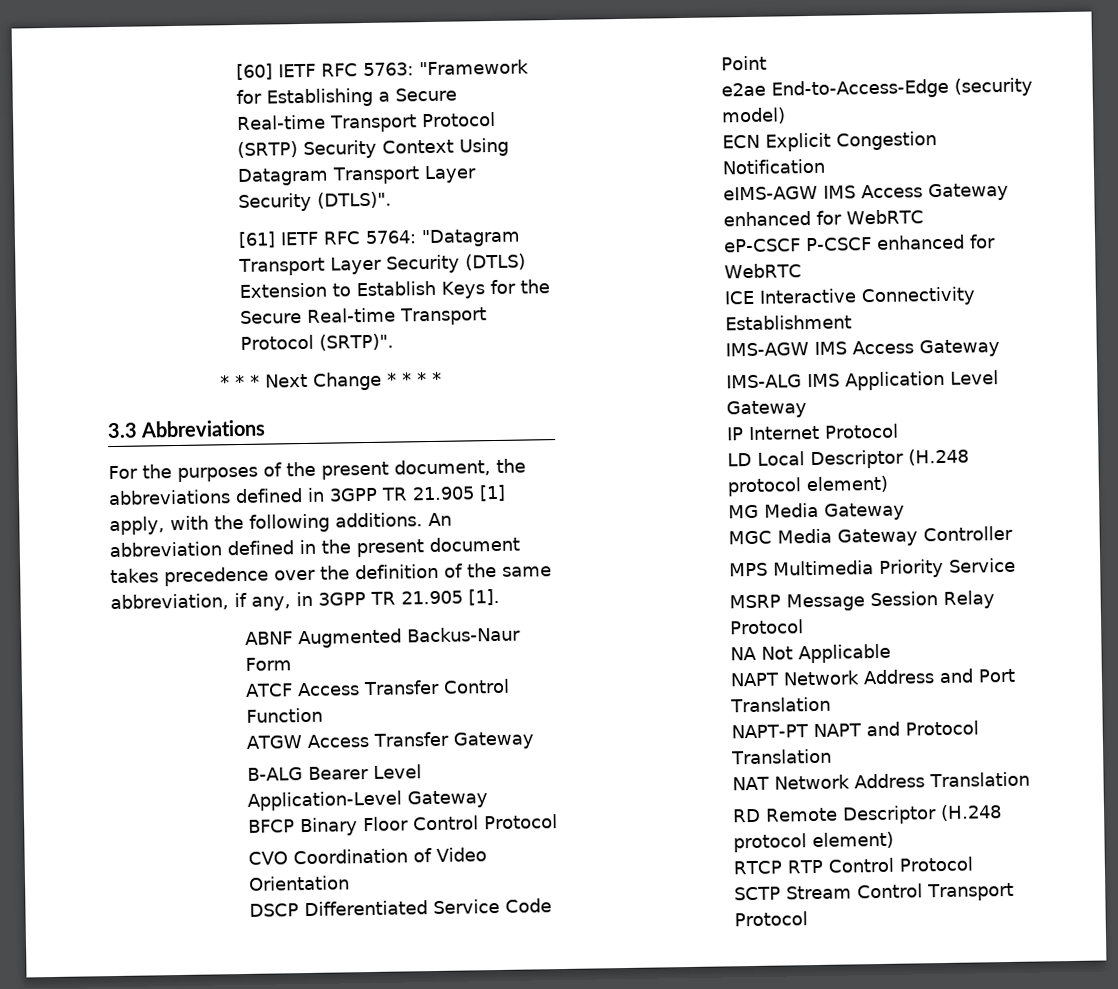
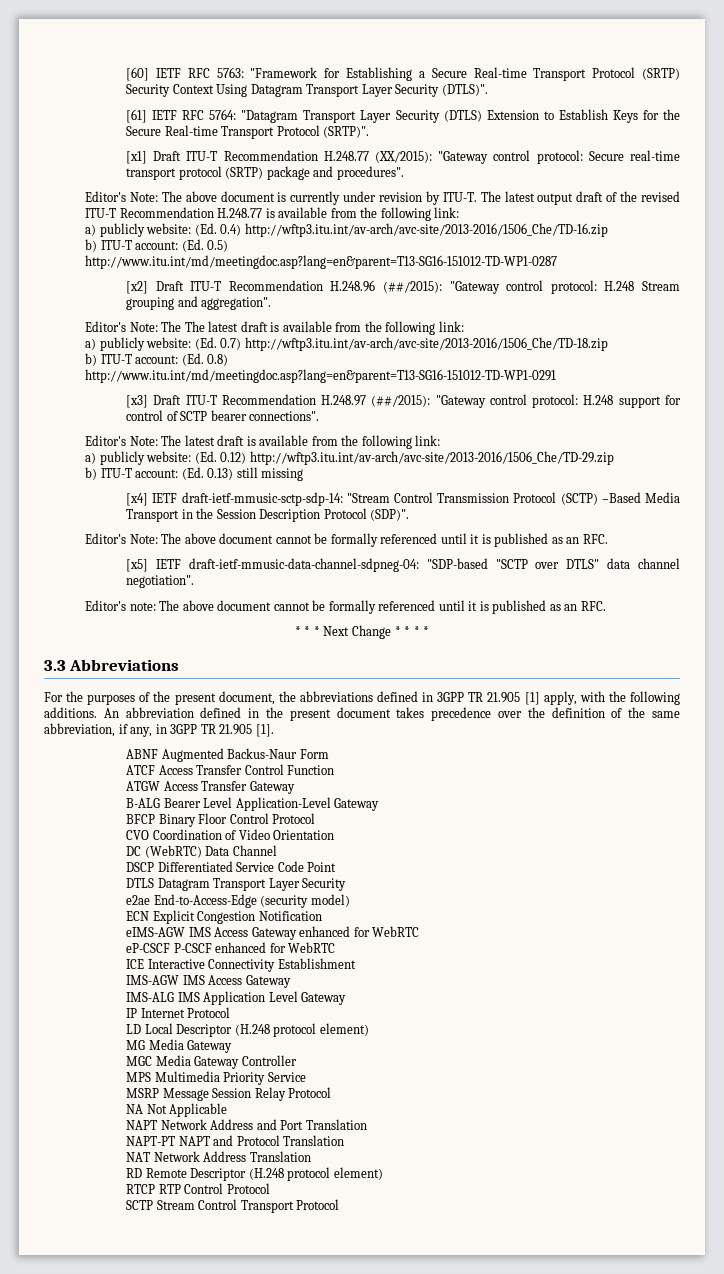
+ [x1] Draft ITU-T Recommendation H.248.77 (XX/2015): "Gateway control protocol: Secure real-time transport protocol (SRTP) package and procedures".
+ Editor's Note: The above document is currently under revision by ITU-T. The latest output draft of the revised ITU-T Recommendation H.248.77 is available from the following link:
+ a) publicly website: (Ed. 0.4) http://wftp3.itu.int/av-arch/avc-site/2013-2016/1506_Che/TD-16.zip
+ b) ITU-T account: (Ed. 0.5) http://www.itu.int/md/meetingdoc.asp?lang=en&parent=T13-SG16-151012-TD-WP1-0287
+ [x2] Draft ITU-T Recommendation H.248.96 (##/2015): "Gateway control protocol: H.248 Stream grouping and aggregation".
+ Editor's Note: The The latest draft is available from the following link:
+ a) publicly website: (Ed. 0.7) http://wftp3.itu.int/av-arch/avc-site/2013-2016/1506_Che/TD-18.zip
+ b) ITU-T account: (Ed. 0.8) http://www.itu.int/md/meetingdoc.asp?lang=en&parent=T13-SG16-151012-TD-WP1-0291
+ [x3] Draft ITU-T Recommendation H.248.97 (##/2015): "Gateway control protocol: H.248 support for control of SCTP bearer connections".
+ Editor's Note: The latest draft is available from the following link:
+ a) publicly website: (Ed. 0.12) http://wftp3.itu.int/av-arch/avc-site/2013-2016/1506_Che/TD-29.zip
+ b) ITU-T account: (Ed. 0.13) still missing
+ [x4] IETF draft-ietf-mmusic-sctp-sdp-14: "Stream Control Transmission Protocol (SCTP) –Based Media Transport in the Session Description Protocol (SDP)".
+ Editor's Note: The above document cannot be formally referenced until it is published as an RFC.
+ [x5] IETF draft-ietf-mmusic-data-channel-sdpneg-04: "SDP-based "SCTP over DTLS" data channel negotiation".
+ Editor's note: The above document cannot be formally referenced until it is published as an RFC.
+ DC (WebRTC) Data Channel
+ DTLS Datagram Transport Layer Security

